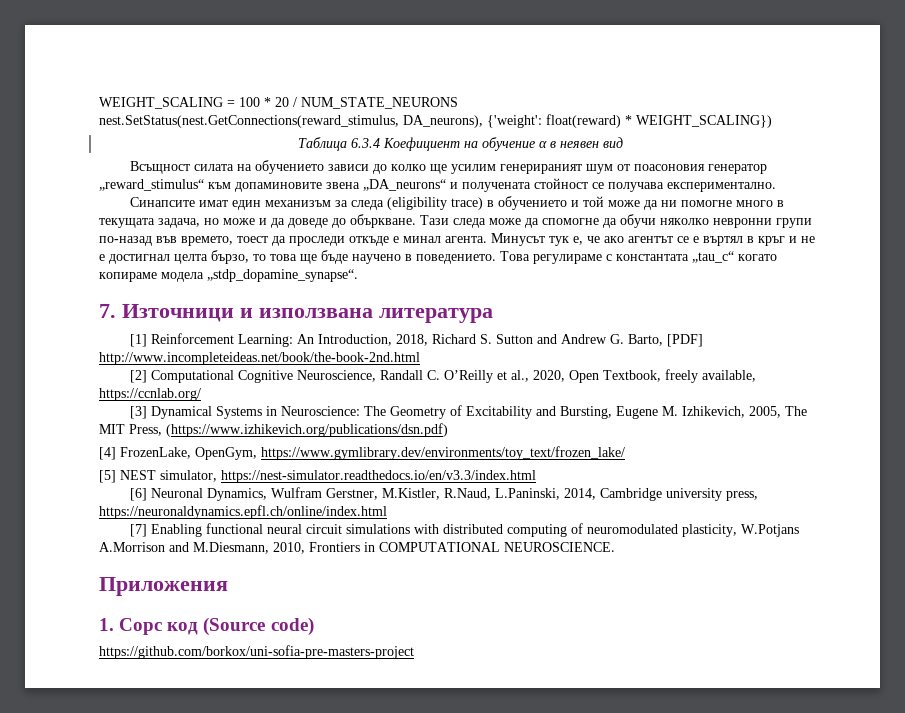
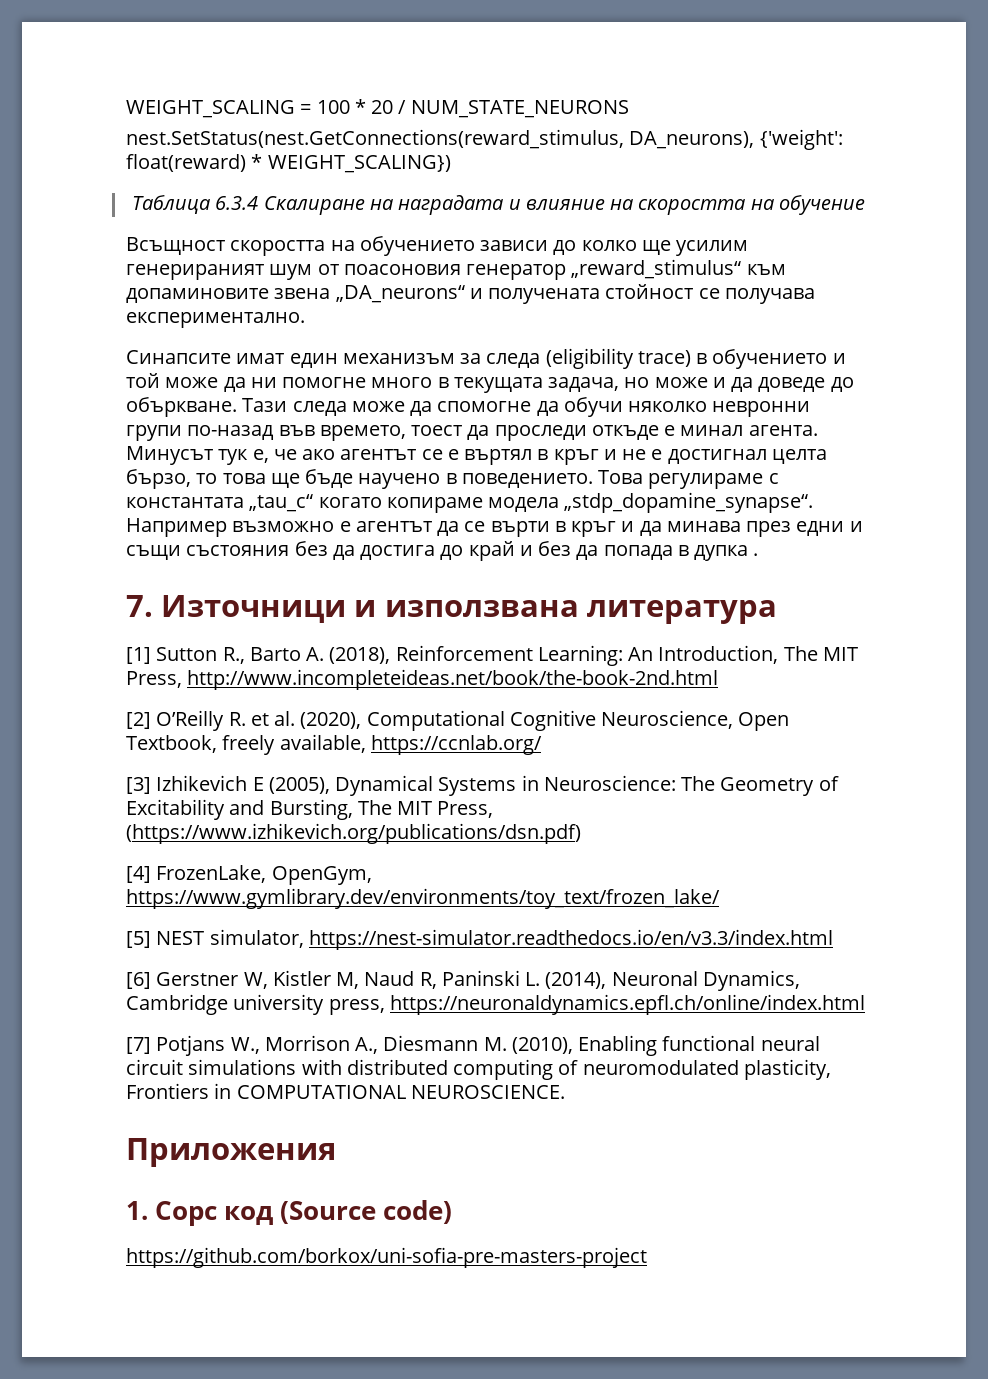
- Таблица 6.3.4 Коефициент на обучение α в неявен вид
+ Таблица 6.3.4 Скалиране на наградата и влияние на скоростта на обучение
- Всъщност силата на обучението зависи до колко ще усилим генерираният шум от поасоновия генератор „reward_stimulus“ към допаминовите звена „DA_neurons“ и получената стойност се получава експериментално.
+ Всъщност скоростта на обучението зависи до колко ще усилим генерираният шум от поасоновия генератор „reward_stimulus“ към допаминовите звена „DA_neurons“ и получената стойност се получава експериментално.
+ Например възможно е агентът да се върти в кръг и да минава през едни и същи състояния без да достига до край и без да попада в дупка .
- [1] Reinforcement Learning: An Introduction, 2018, Richard S. Sutton and Andrew G. Barto, [PDF] http://www.incompleteideas.net/book/the-book-2nd.html
- [2] Computational Cognitive Neuroscience, Randall C. O’Reilly et al., 2020, Open Textbook, freely available, https://ccnlab.org/
+ [1] Sutton R., Barto A. (2018), Reinforcement Learning: An Introduction, The MIT Press, http://www.incompleteideas.net/book/the-book-2nd.html
+ [2] O’Reilly R. et al. (2020), Computational Cognitive Neuroscience, Open Textbook, freely available, https://ccnlab.org/
- [3] Dynamical Systems in Neuroscience: The Geometry of Excitability and Bursting, Eugene M. Izhikevich, 2005, The MIT Press, (https://www.izhikevich.org/publications/dsn.pdf)
+ [3] Izhikevich E (2005), Dynamical Systems in Neuroscience: The Geometry of Excitability and Bursting, The MIT Press, (https://www.izhikevich.org/publications/dsn.pdf)
- [6] Neuronal Dynamics, Wulfram Gerstner, M.Kistler, R.Naud, L.Paninski, 2014, Cambridge university press, https://neuronaldynamics.epfl.ch/online/index.html
+ [6] Gerstner W, Kistler M, Naud R, Paninski L. (2014), Neuronal Dynamics, Cambridge university press, https://neuronaldynamics.epfl.ch/online/index.html
- [7] Enabling functional neural circuit simulations with distributed computing of neuromodulated plasticity, W.Potjans A.Morrison and M.Diesmann, 2010, Frontiers in COMPUTATIONAL NEUROSCIENCE.
+ [7] Potjans W., Morrison A., Diesmann M. (2010), Enabling functional neural circuit simulations with distributed computing of neuromodulated plasticity, Frontiers in COMPUTATIONAL NEUROSCIENCE.

